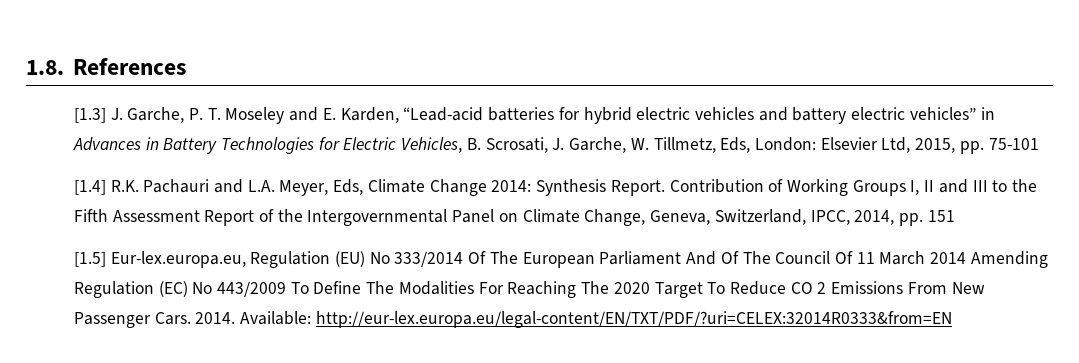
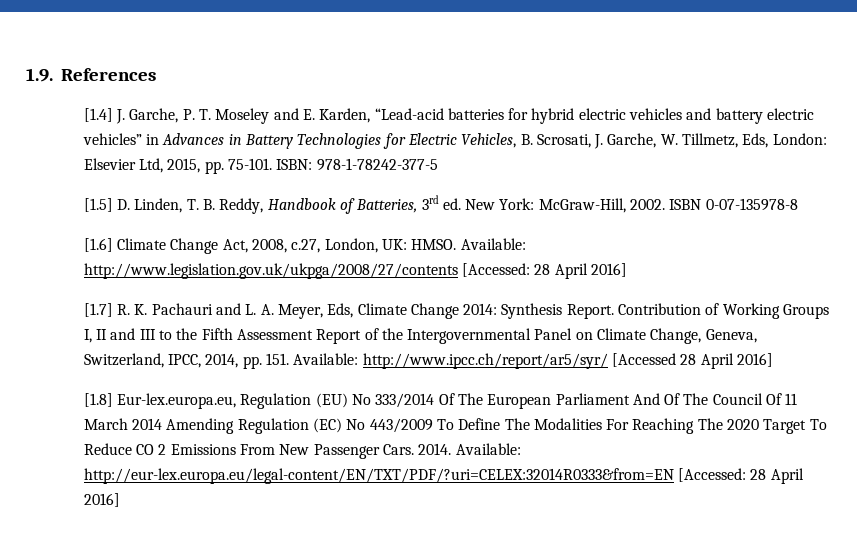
- 1.8. References
+ 1.9. References
- [1.3] J. Garche, P. T. Moseley and E. Karden, “Lead-acid batteries for hybrid electric vehicles and battery electric vehicles” in Advances in Battery Technologies for Electric Vehicles, B. Scrosati, J. Garche, W. Tillmetz, Eds, London: Elsevier Ltd, 2015, pp. 75-101
- [1.4] R.K. Pachauri and L.A. Meyer, Eds, Climate Change 2014: Synthesis Report.
+ [1.4] J. Garche, P. T. Moseley and E. Karden, “Lead-acid batteries for hybrid electric vehicles and battery electric vehicles” in Advances in Battery Technologies for Electric Vehicles, B. Scrosati, J. Garche, W. Tillmetz, Eds, London: Elsevier Ltd, 2015, pp. 75-101. ISBN: 978-1-78242-377-5
+ [1.5] D. Linden, T. B. Reddy, Handbook of Batteries, 3rd ed. New York: McGraw-Hill, 2002. ISBN 0-07-135978-8
+ [1.6] Climate Change Act, 2008, c.27, London, UK: HMSO. Available: http://www.legislation.gov.uk/ukpga/2008/27/contents [Accessed: 28 April 2016]
+ [1.7] R. K. Pachauri and L. A. Meyer, Eds, Climate Change 2014: Synthesis Report.
- Contribution of Working Groups I, II and III to the Fifth Assessment Report of the Intergovernmental Panel on Climate Change, Geneva, Switzerland, IPCC, 2014, pp. 151
- [1.5] Eur-lex.europa.eu, Regulation (EU) No 333/2014 Of The European Parliament And Of The Council Of 11 March 2014 Amending Regulation (EC) No 443/2009 To Define The Modalities For Reaching The 2020 Target To Reduce CO 2 Emissions From New Passenger Cars.
+ Contribution of Working Groups I, II and III to the Fifth Assessment Report of the Intergovernmental Panel on Climate Change, Geneva, Switzerland, IPCC, 2014, pp. 151. Available: http://www.ipcc.ch/report/ar5/syr/ [Accessed 28 April 2016]
+ [1.8] Eur-lex.europa.eu, Regulation (EU) No 333/2014 Of The European Parliament And Of The Council Of 11 March 2014 Amending Regulation (EC) No 443/2009 To Define The Modalities For Reaching The 2020 Target To Reduce CO 2 Emissions From New Passenger Cars.
- Available: http://eur-lex.europa.eu/legal-content/EN/TXT/PDF/?uri=CELEX:32014R0333&from=EN
+ Available: http://eur-lex.europa.eu/legal-content/EN/TXT/PDF/?uri=CELEX:32014R0333&from=EN [Accessed: 28 April 2016]

